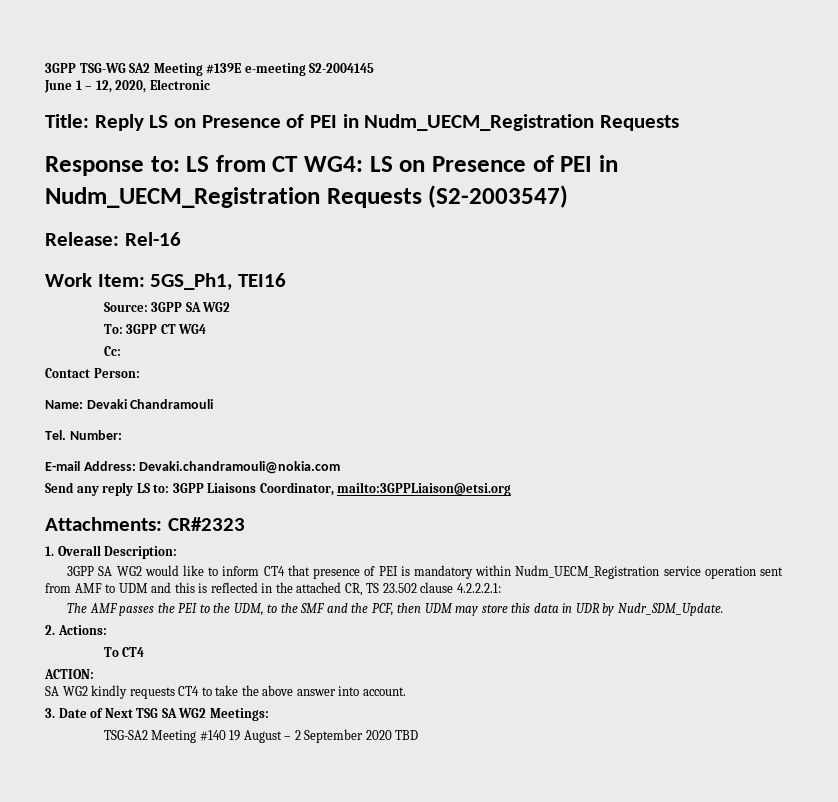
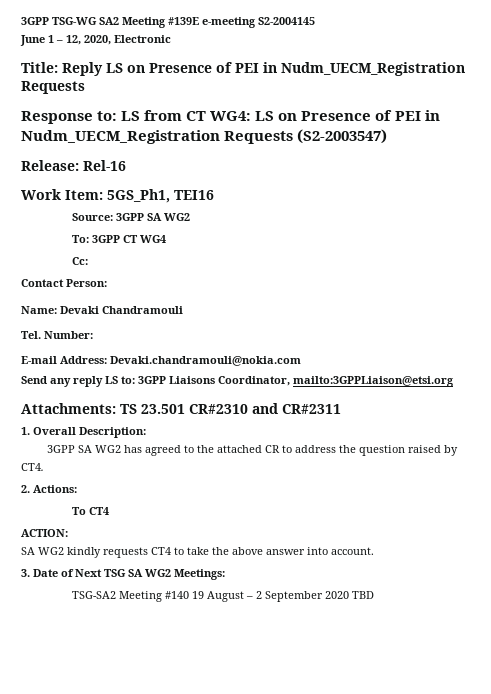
- Attachments: CR#2323
+ Attachments: TS 23.501 CR#2310 and CR#2311
- 3GPP SA WG2 would like to inform CT4 that presence of PEI is mandatory within Nudm_UECM_Registration service operation sent from AMF to UDM and this is reflected in the attached CR, TS 23.502 clause 4.2.2.2.1:
- The AMF passes the PEI to the UDM, to the SMF and the PCF, then UDM may store this data in UDR by Nudr_SDM_Update.
+ 3GPP SA WG2 has agreed to the attached CR to address the question raised by CT4.

